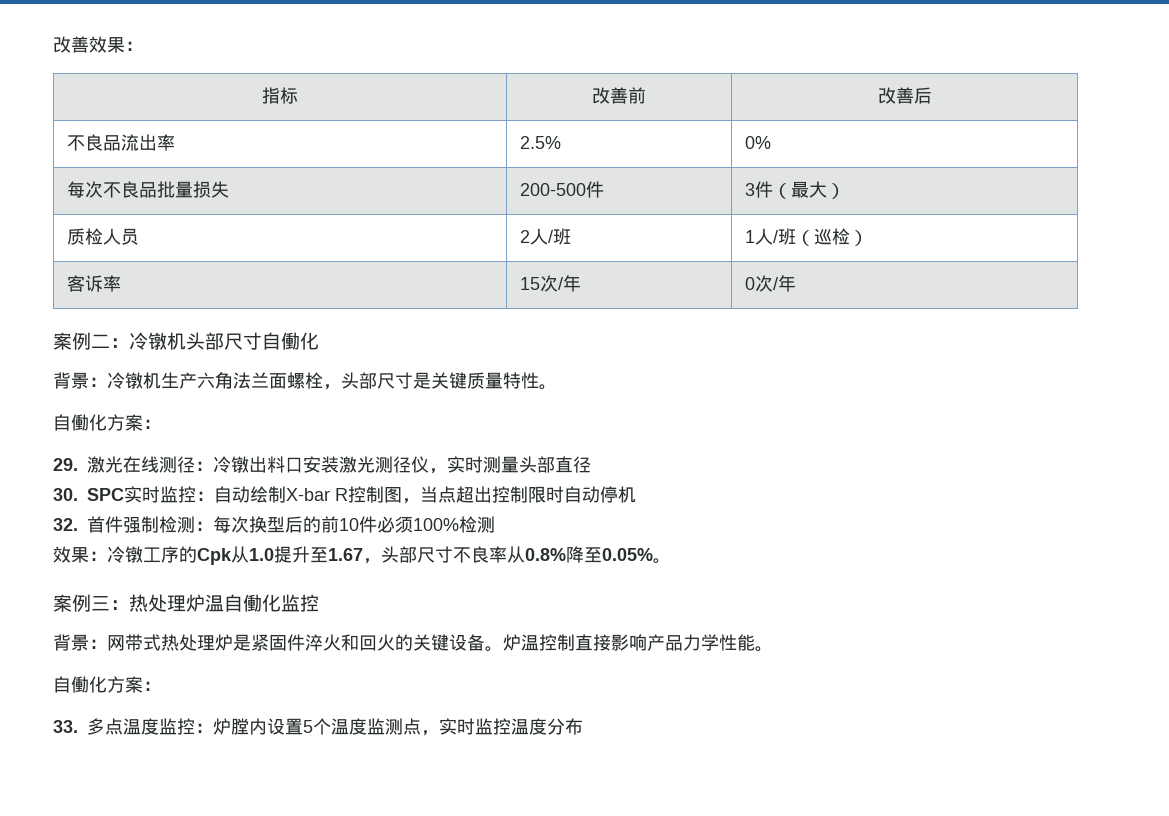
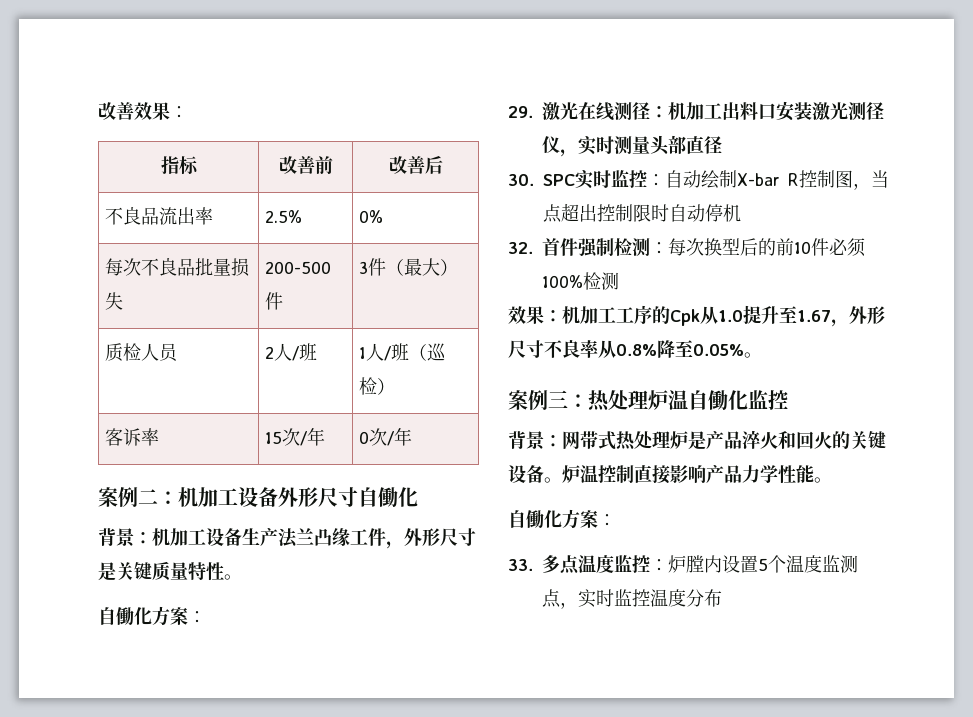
- 案例二：冷镦机头部尺寸自働化
+ 案例二：机加工设备外形尺寸自働化
- 背景：冷镦机生产六角法兰面螺栓，头部尺寸是关键质量特性。
+ 背景：机加工设备生产法兰凸缘工件，外形尺寸是关键质量特性。
- 29.激光在线测径：冷镦出料口安装激光测径仪，实时测量头部直径
+ 29.激光在线测径：机加工出料口安装激光测径仪，实时测量头部直径
- 效果：冷镦工序的Cpk从1.0提升至1.67，头部尺寸不良率从0.8%降至0.05%。
+ 效果：机加工工序的Cpk从1.0提升至1.67，外形尺寸不良率从0.8%降至0.05%。
- 背景：网带式热处理炉是紧固件淬火和回火的关键设备。
+ 背景：网带式热处理炉是产品淬火和回火的关键设备。

